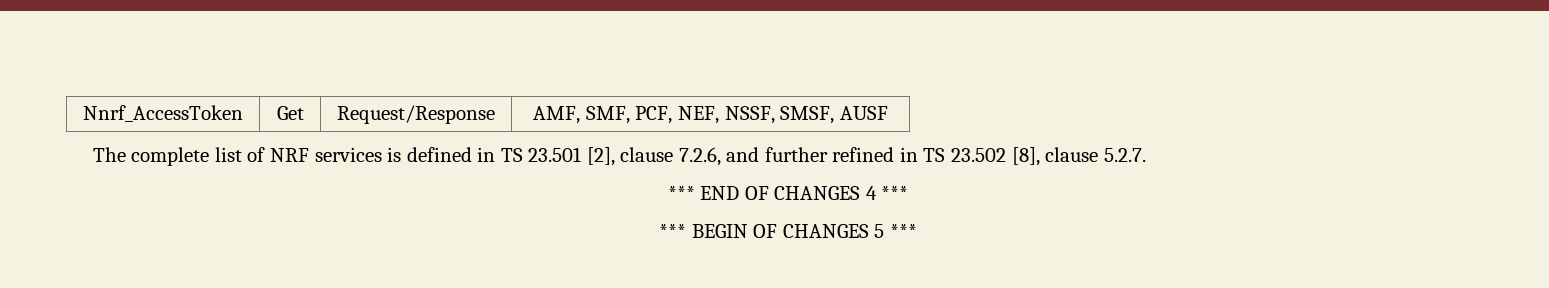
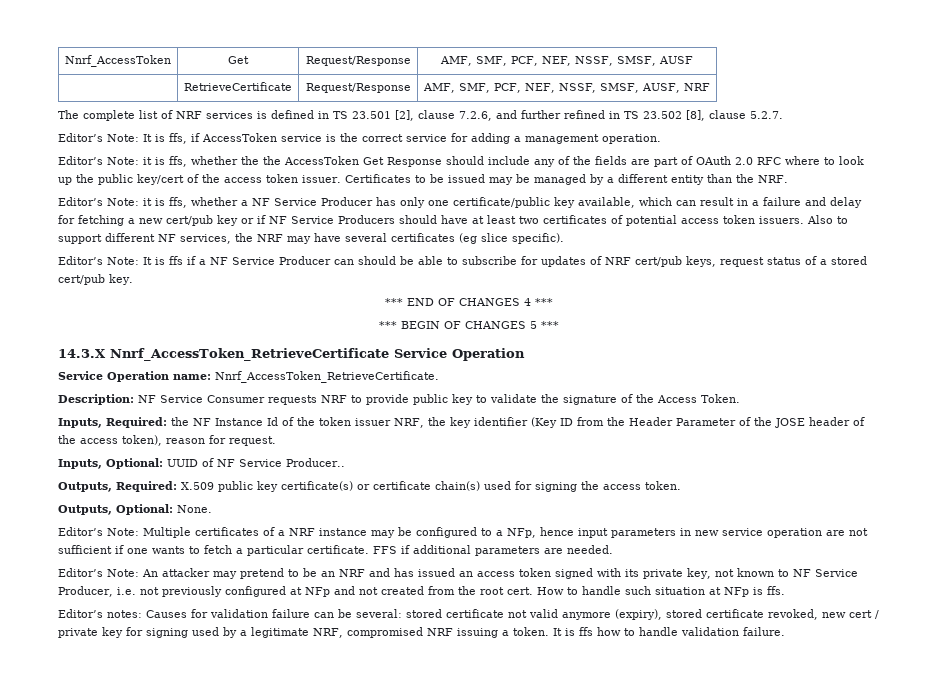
+ | RetrieveCertificate | Request/Response | AMF, SMF, PCF, NEF, NSSF, SMSF, AUSF, NRF
+ Editor’s Note: It is ffs, if AccessToken service is the correct service for adding a management operation.
+ Editor’s Note: it is ffs, whether the the AccessToken Get Response should include any of the fields are part of OAuth 2.0 RFC where to look up the public key/cert of the access token issuer. Certificates to be issued may be managed by a different entity than the NRF.
+ Editor’s Note: it is ffs, whether a NF Service Producer has only one certificate/public key available, which can result in a failure and delay for fetching a new cert/pub key or if NF Service Producers should have at least two certificates of potential access token issuers. Also to support different NF services, the NRF may have several certificates (eg slice specific).
+ Editor’s Note: It is ffs if a NF Service Producer can should be able to subscribe for updates of NRF cert/pub keys, request status of a stored cert/pub key.
+ 14.3.X Nnrf_AccessToken_RetrieveCertificate Service Operation
+ Service Operation name: Nnrf_AccessToken_RetrieveCertificate.
+ Description: NF Service Consumer requests NRF to provide public key to validate the signature of the Access Token.
+ Inputs, Required: the NF Instance Id of the token issuer NRF, the key identifier (Key ID from the Header Parameter of the JOSE header of the access token), reason for request.
+ Inputs, Optional: UUID of NF Service Producer..
+ Outputs, Required: X.509 public key certificate(s) or certificate chain(s) used for signing the access token.
+ Outputs, Optional: None.
+ Editor’s Note: Multiple certificates of a NRF instance may be configured to a NFp, hence input parameters in new service operation are not sufficient if one wants to fetch a particular certificate. FFS if additional parameters are needed.
+ Editor’s Note: An attacker may pretend to be an NRF and has issued an access token signed with its private key, not known to NF Service Producer, i.e. not previously configured at NFp and not created from the root cert. How to handle such situation at NFp is ffs.
+ Editor’s notes: Causes for validation failure can be several: stored certificate not valid anymore (expiry), stored certificate revoked, new cert / private key for signing used by a legitimate NRF, compromised NRF issuing a token. It is ffs how to handle validation failure.

